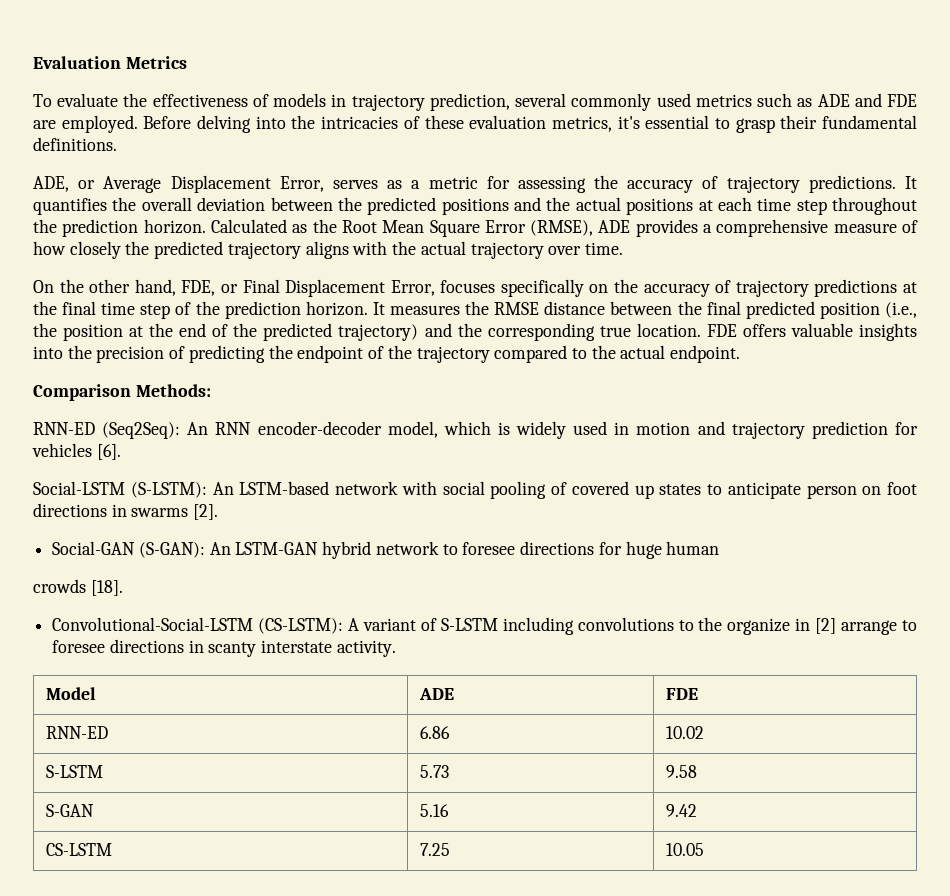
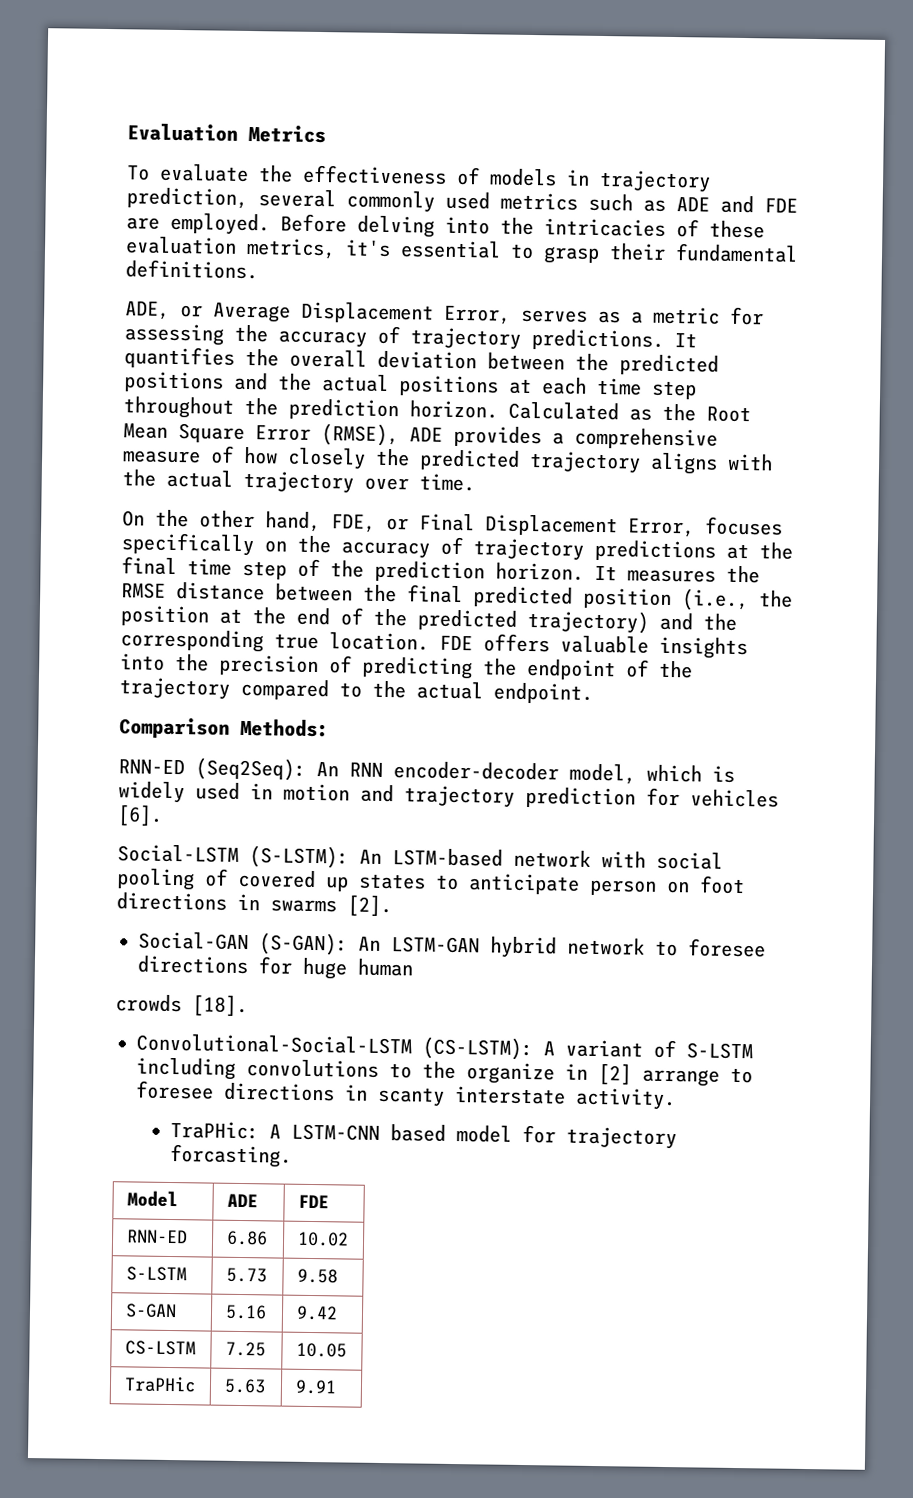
+ TraPHic: A LSTM-CNN based model for trajectory forcasting.
+ TraPHic | 5.63 | 9.91

